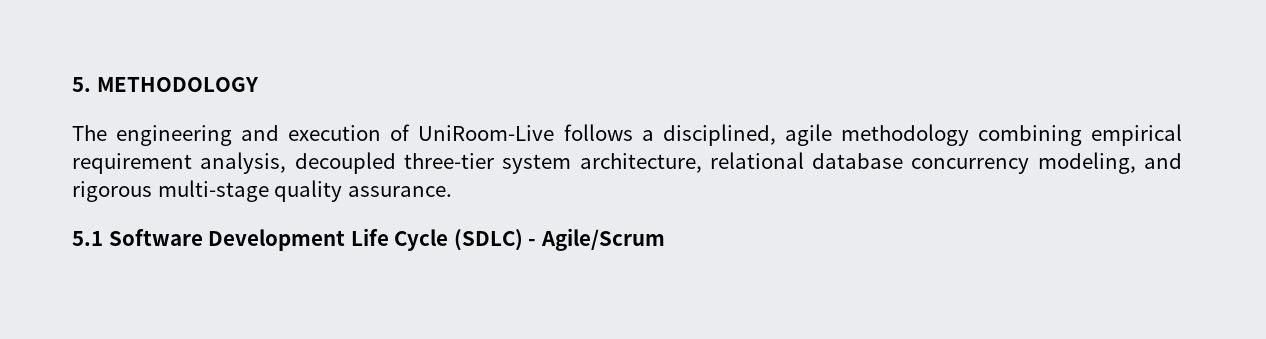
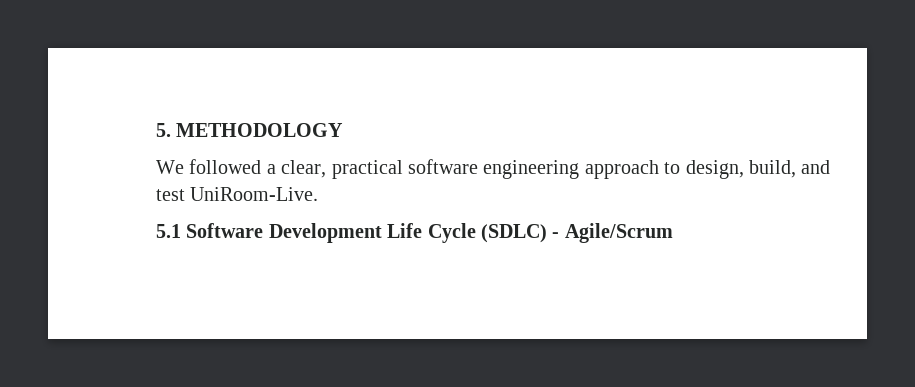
- The engineering and execution of UniRoom-Live follows a disciplined, agile methodology combining empirical requirement analysis, decoupled three-tier system architecture, relational database concurrency modeling, and rigorous multi-stage quality assurance.
+ We followed a clear, practical software engineering approach to design, build, and test UniRoom-Live.

